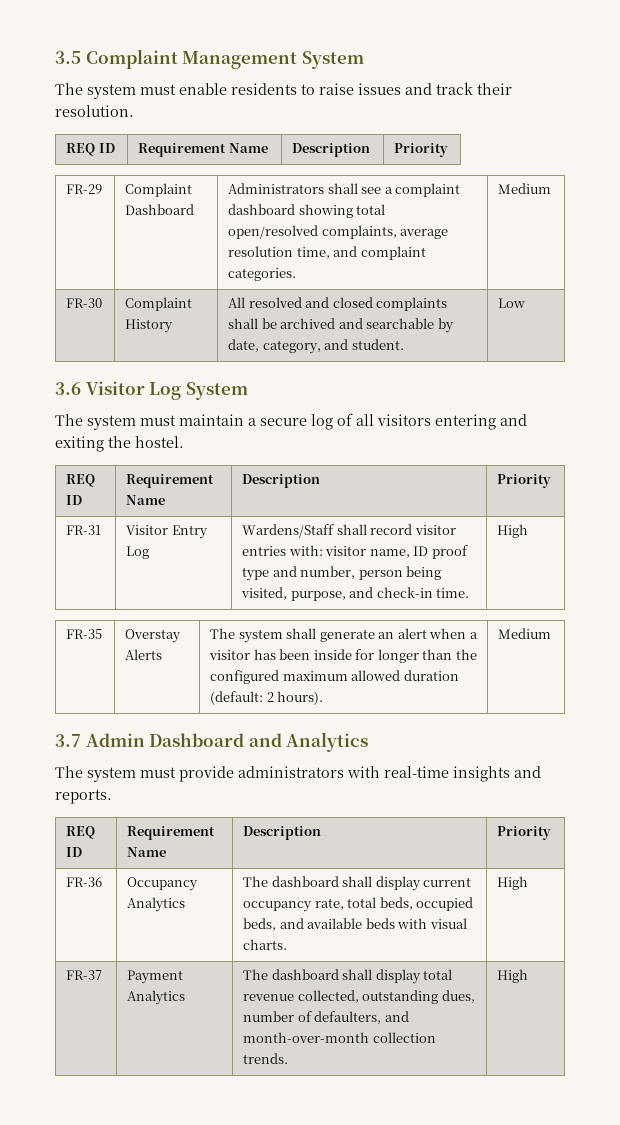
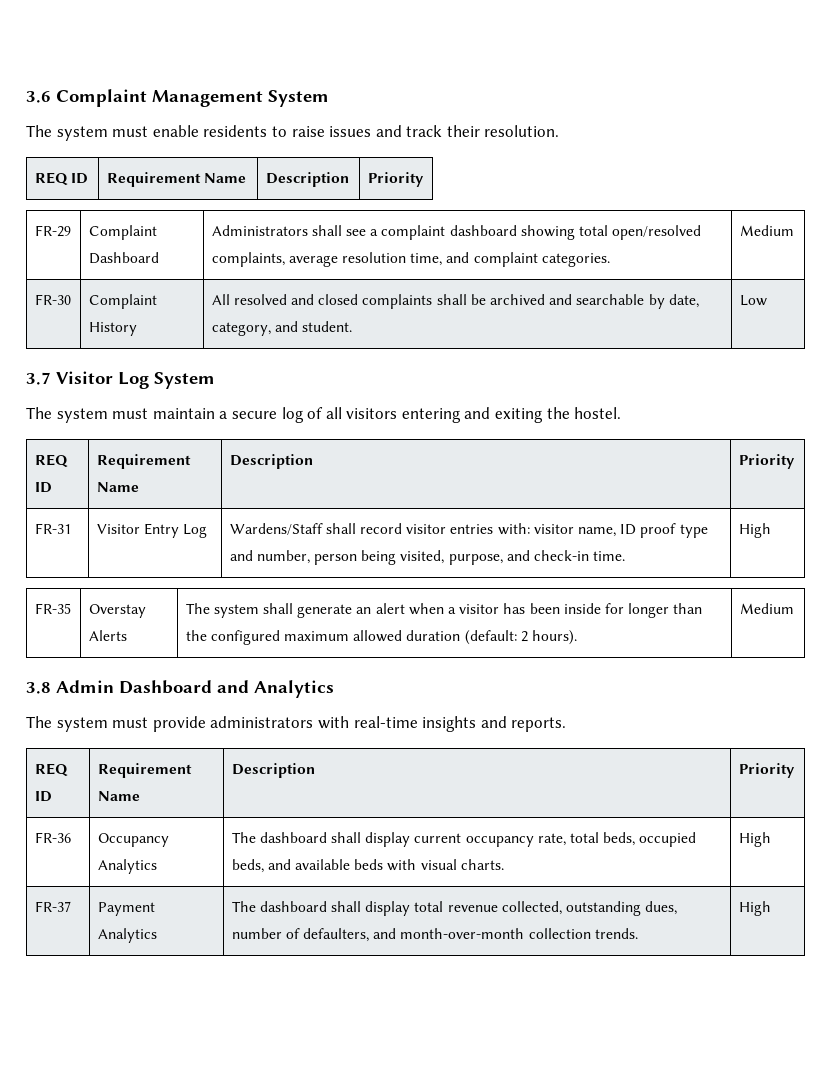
- 3.5 Complaint Management System
+ 3.6 Complaint Management System
- 3.6 Visitor Log System
+ 3.7 Visitor Log System
- 3.7 Admin Dashboard and Analytics
+ 3.8 Admin Dashboard and Analytics

